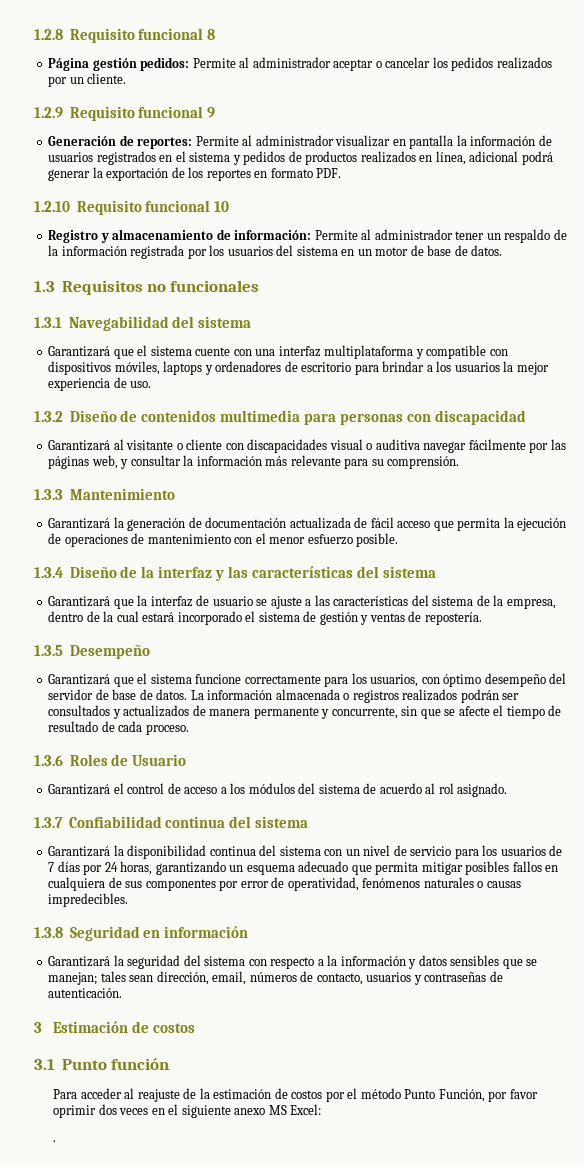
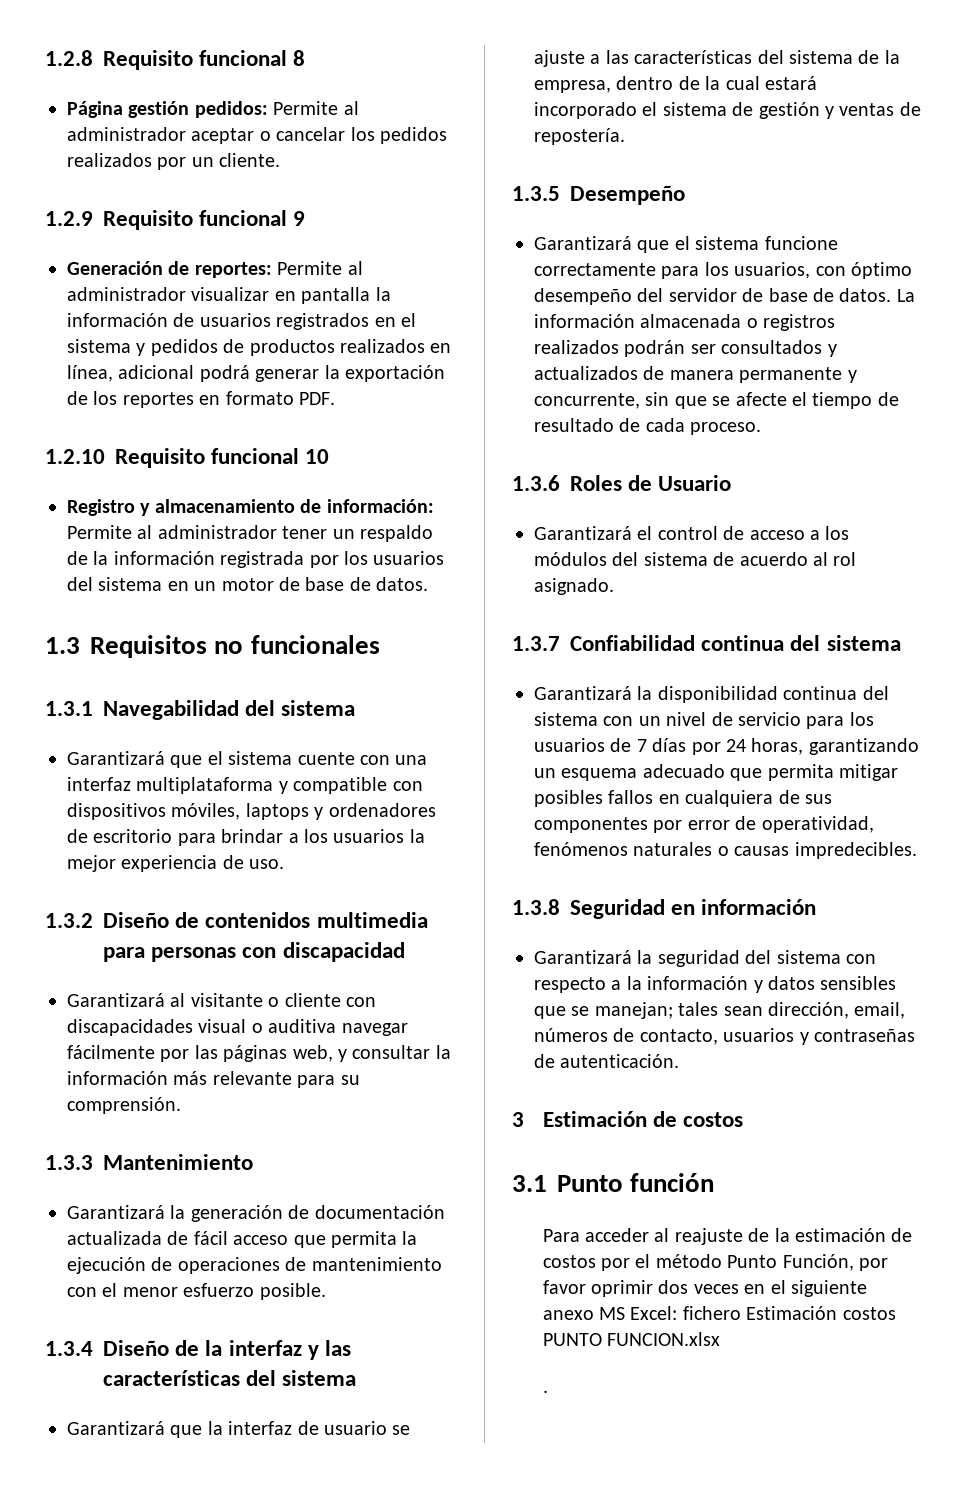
- Para acceder al reajuste de la estimación de costos por el método Punto Función, por favor oprimir dos veces en el siguiente anexo MS Excel:
+ Para acceder al reajuste de la estimación de costos por el método Punto Función, por favor oprimir dos veces en el siguiente anexo MS Excel: fichero Estimación costos PUNTO FUNCION.xlsx

